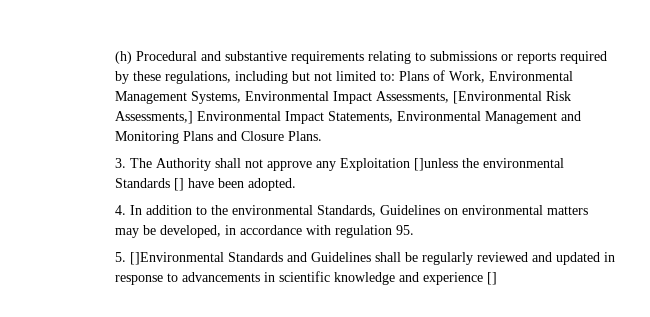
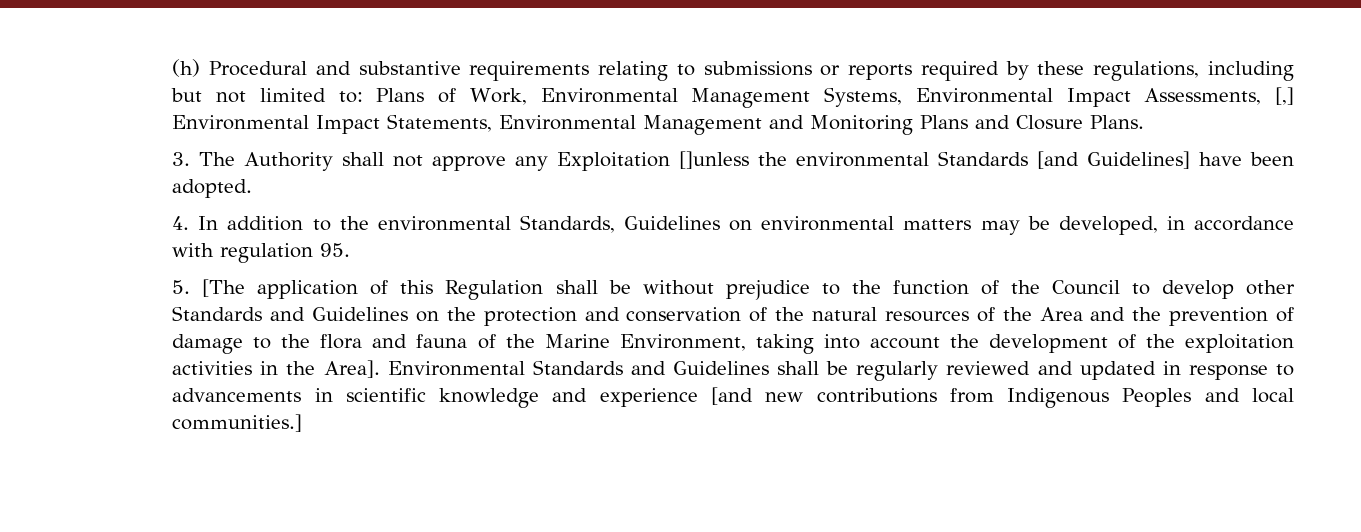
- (h) Procedural and substantive requirements relating to submissions or reports required by these regulations, including but not limited to: Plans of Work, Environmental Management Systems, Environmental Impact Assessments, [Environmental Risk Assessments,] Environmental Impact Statements, Environmental Management and Monitoring Plans and Closure Plans.
+ (h) Procedural and substantive requirements relating to submissions or reports required by these regulations, including but not limited to: Plans of Work, Environmental Management Systems, Environmental Impact Assessments, [,] Environmental Impact Statements, Environmental Management and Monitoring Plans and Closure Plans.
- 3. The Authority shall not approve any Exploitation []unless the environmental Standards [] have been adopted.
+ 3. The Authority shall not approve any Exploitation []unless the environmental Standards [and Guidelines] have been adopted.
- 5. []Environmental Standards and Guidelines shall be regularly reviewed and updated in response to advancements in scientific knowledge and experience []
+ 5. [The application of this Regulation shall be without prejudice to the function of the Council to develop other Standards and Guidelines on the protection and conservation of the natural resources of the Area and the prevention of damage to the flora and fauna of the Marine Environment, taking into account the development of the exploitation activities in the Area]. Environmental Standards and Guidelines shall be regularly reviewed and updated in response to advancements in scientific knowledge and experience [and new contributions from Indigenous Peoples and local communities.]

